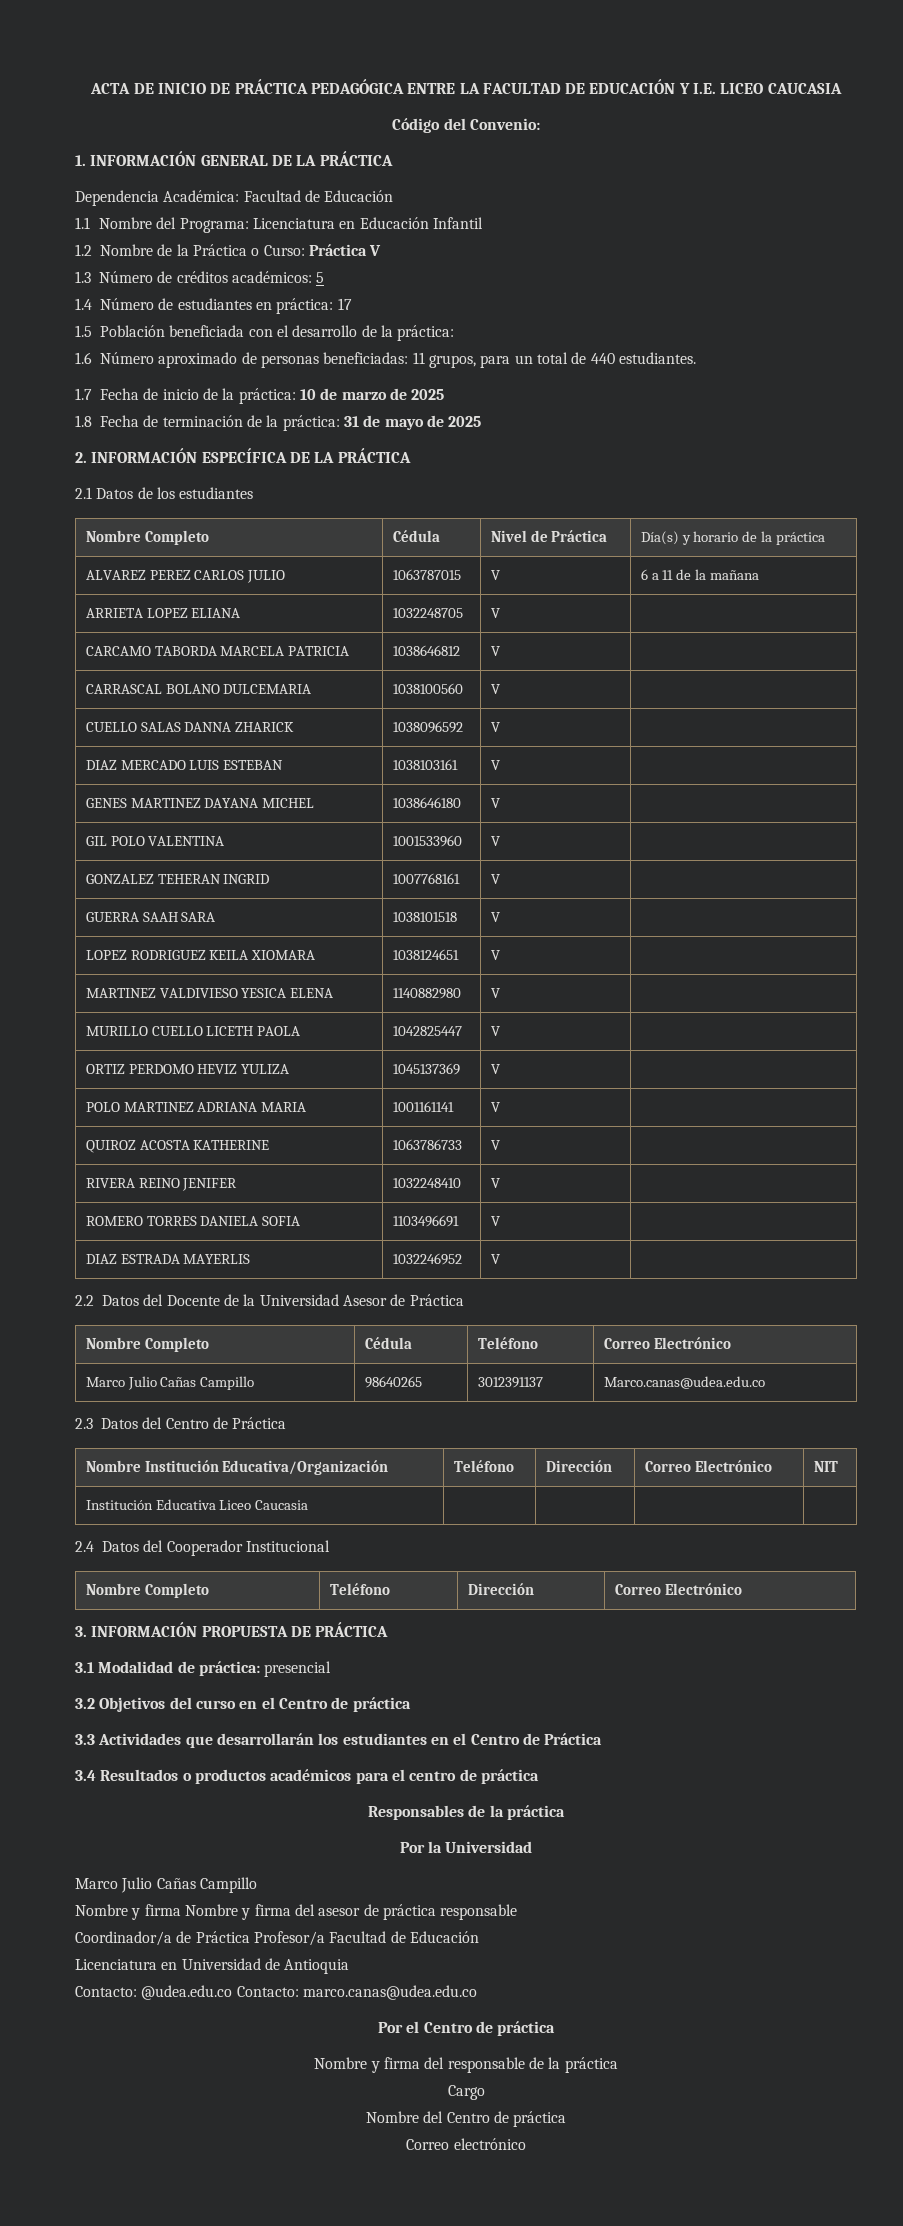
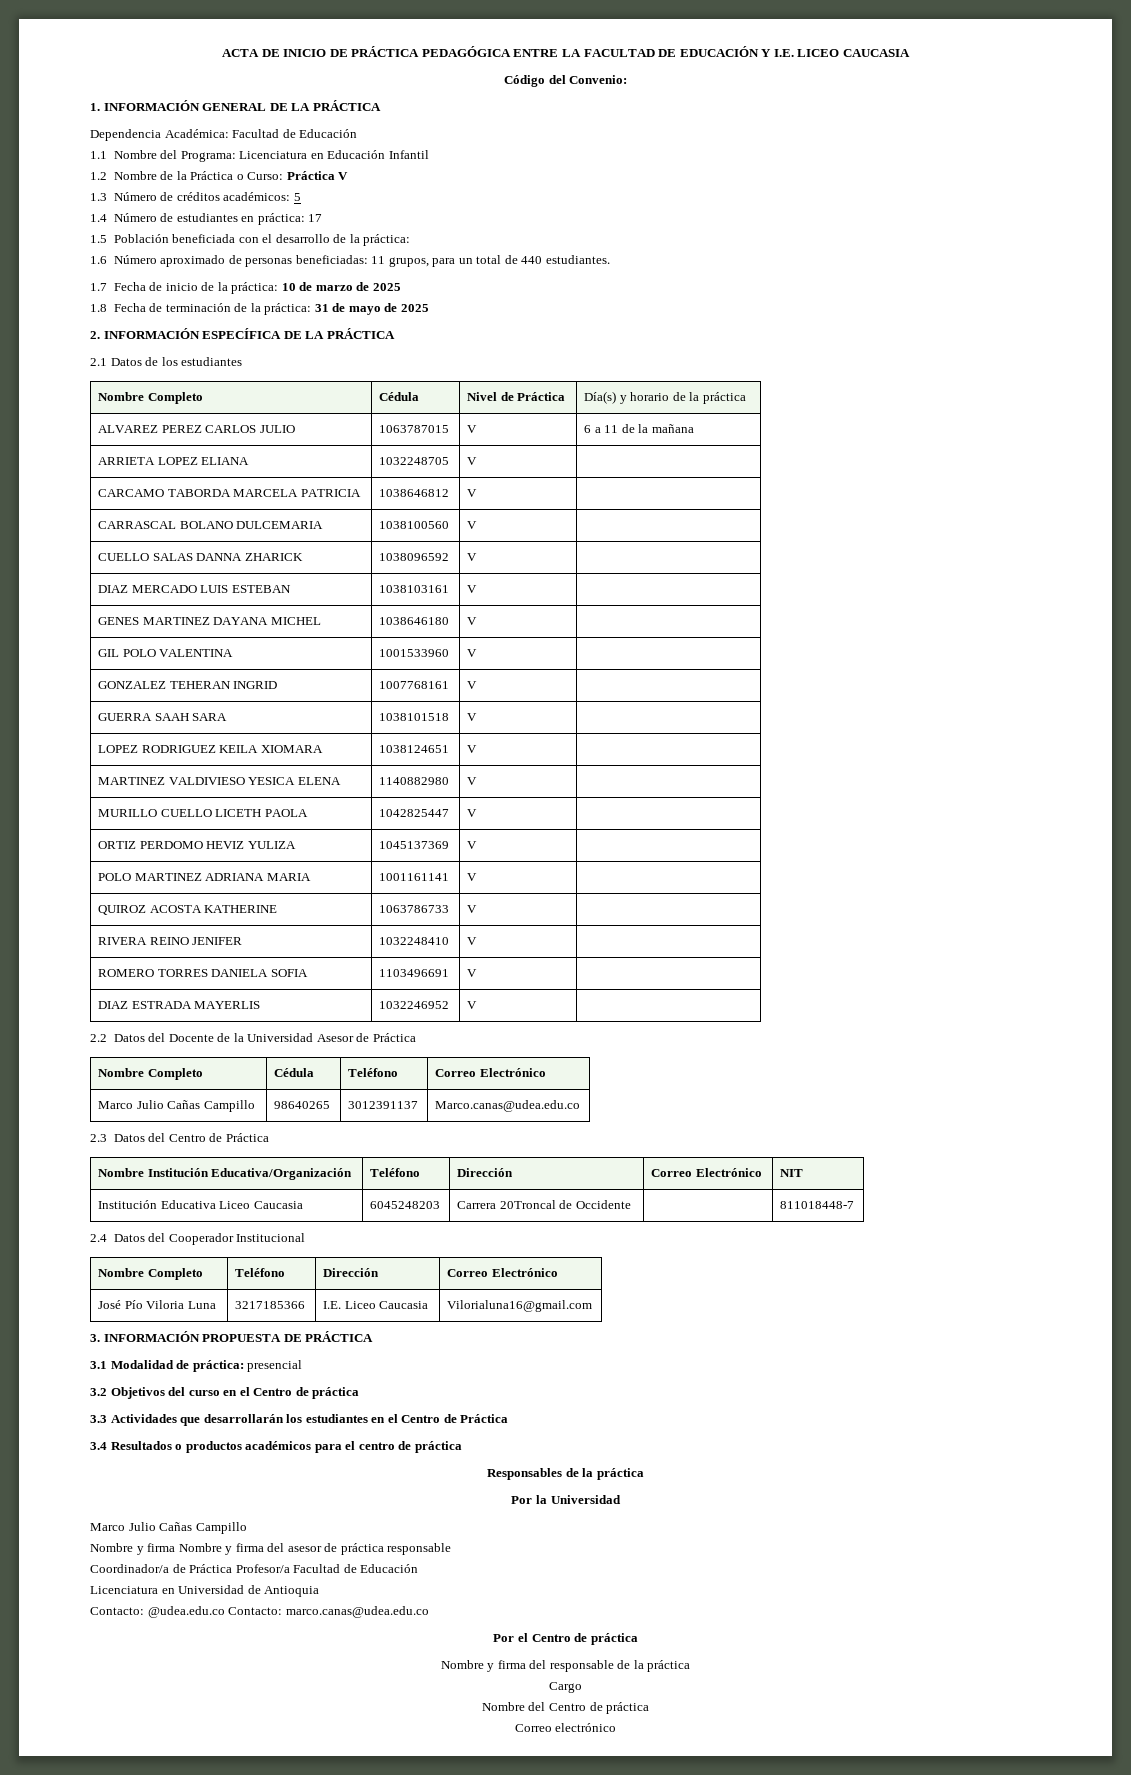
- Institución Educativa Liceo Caucasia | | | |
+ Institución Educativa Liceo Caucasia | 6045248203 | Carrera 20Troncal de Occidente | | 811018448-7
+ José Pío Viloria Luna | 3217185366 | I.E. Liceo Caucasia | Vilorialuna16@gmail.com

